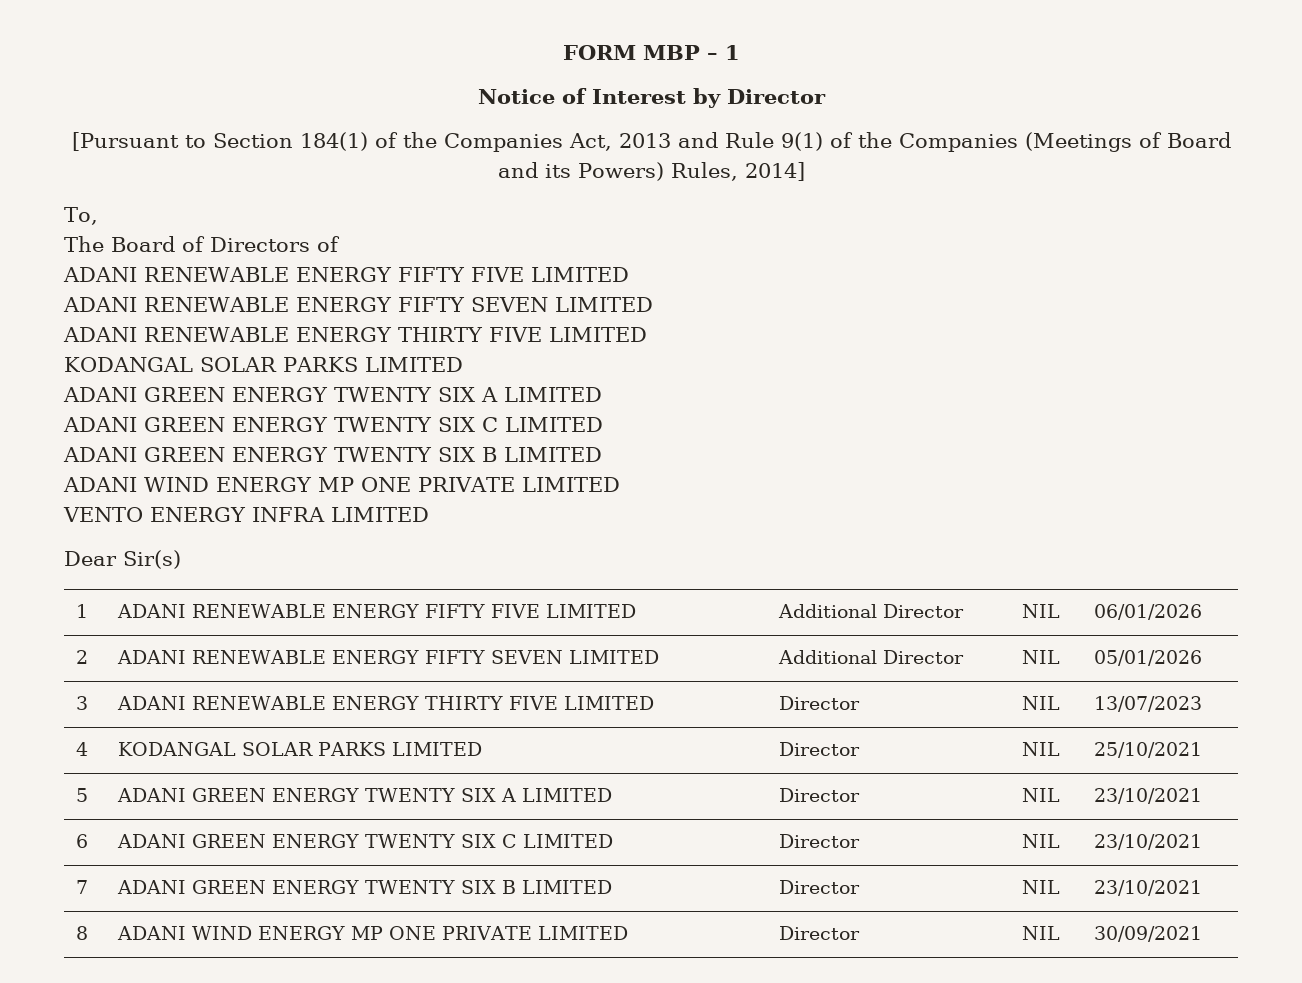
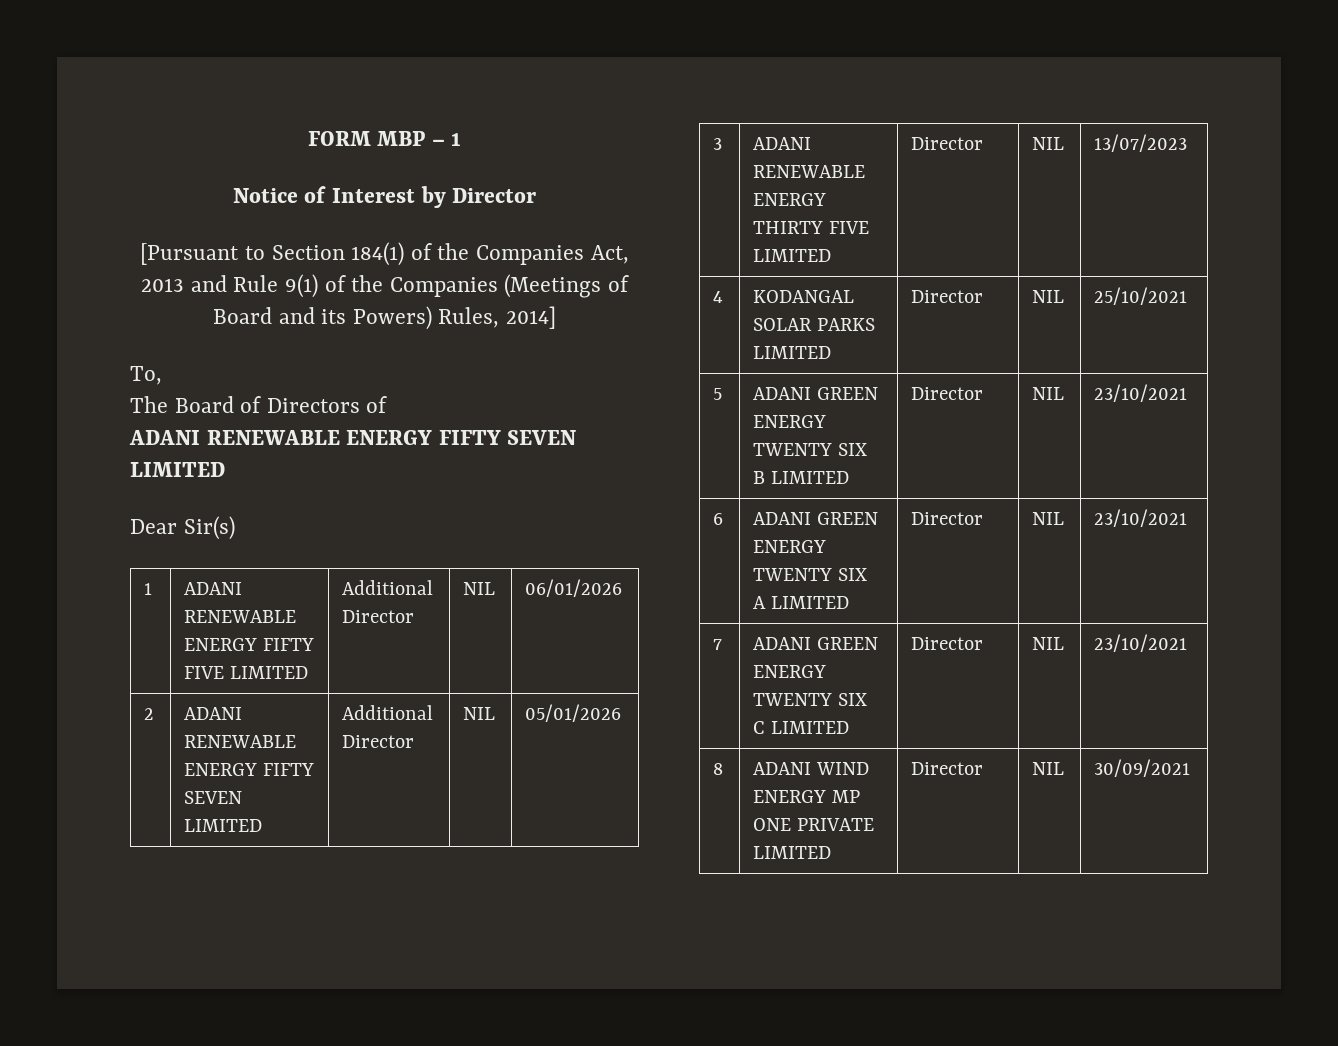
  The Board of Directors of
- ADANI RENEWABLE ENERGY FIFTY FIVE LIMITED
  ADANI RENEWABLE ENERGY FIFTY SEVEN LIMITED
- ADANI RENEWABLE ENERGY THIRTY FIVE LIMITED
- KODANGAL SOLAR PARKS LIMITED
- ADANI GREEN ENERGY TWENTY SIX A LIMITED
- ADANI GREEN ENERGY TWENTY SIX C LIMITED
- ADANI GREEN ENERGY TWENTY SIX B LIMITED
- ADANI WIND ENERGY MP ONE PRIVATE LIMITED
- VENTO ENERGY INFRA LIMITED
- 5 | ADANI GREEN ENERGY TWENTY SIX A LIMITED | Director | NIL | 23/10/2021
+ 5 | ADANI GREEN ENERGY TWENTY SIX B LIMITED | Director | NIL | 23/10/2021
- 6 | ADANI GREEN ENERGY TWENTY SIX C LIMITED | Director | NIL | 23/10/2021
+ 6 | ADANI GREEN ENERGY TWENTY SIX A LIMITED | Director | NIL | 23/10/2021
- 7 | ADANI GREEN ENERGY TWENTY SIX B LIMITED | Director | NIL | 23/10/2021
+ 7 | ADANI GREEN ENERGY TWENTY SIX C LIMITED | Director | NIL | 23/10/2021

